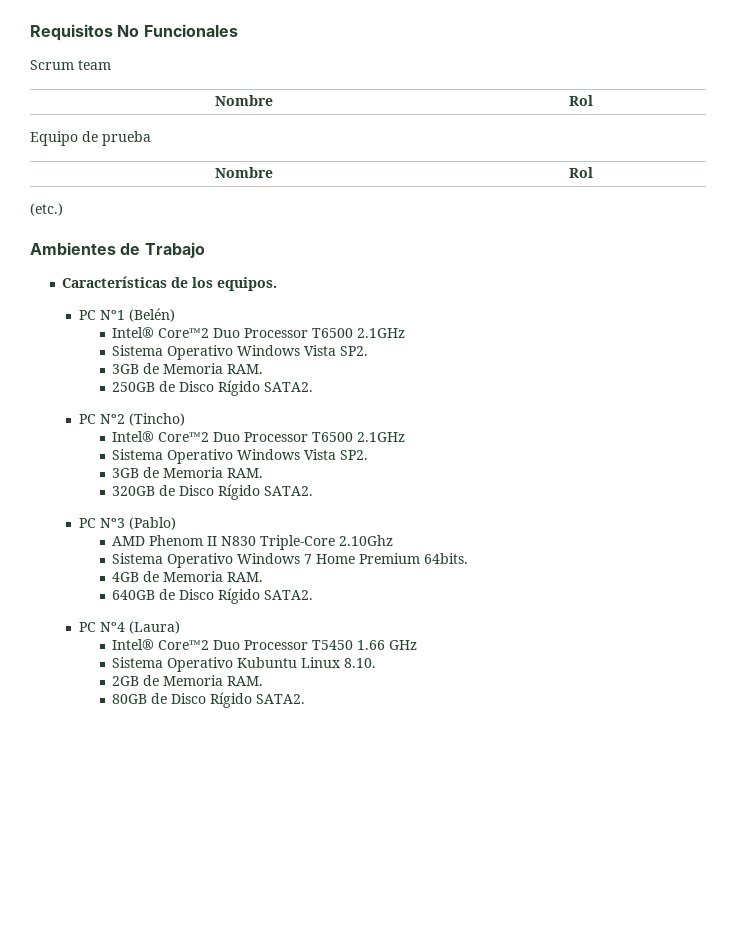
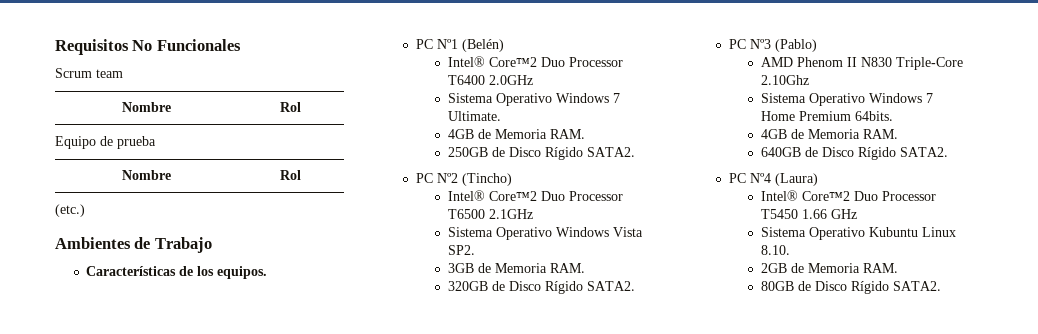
  PC Nº1 (Belén)
- Intel® Core™2 Duo Processor T6500 2.1GHz
- Sistema Operativo Windows Vista SP2.
- 3GB de Memoria RAM.
+ Intel® Core™2 Duo Processor T6400 2.0GHz
+ Sistema Operativo Windows 7 Ultimate.
+ 4GB de Memoria RAM.

